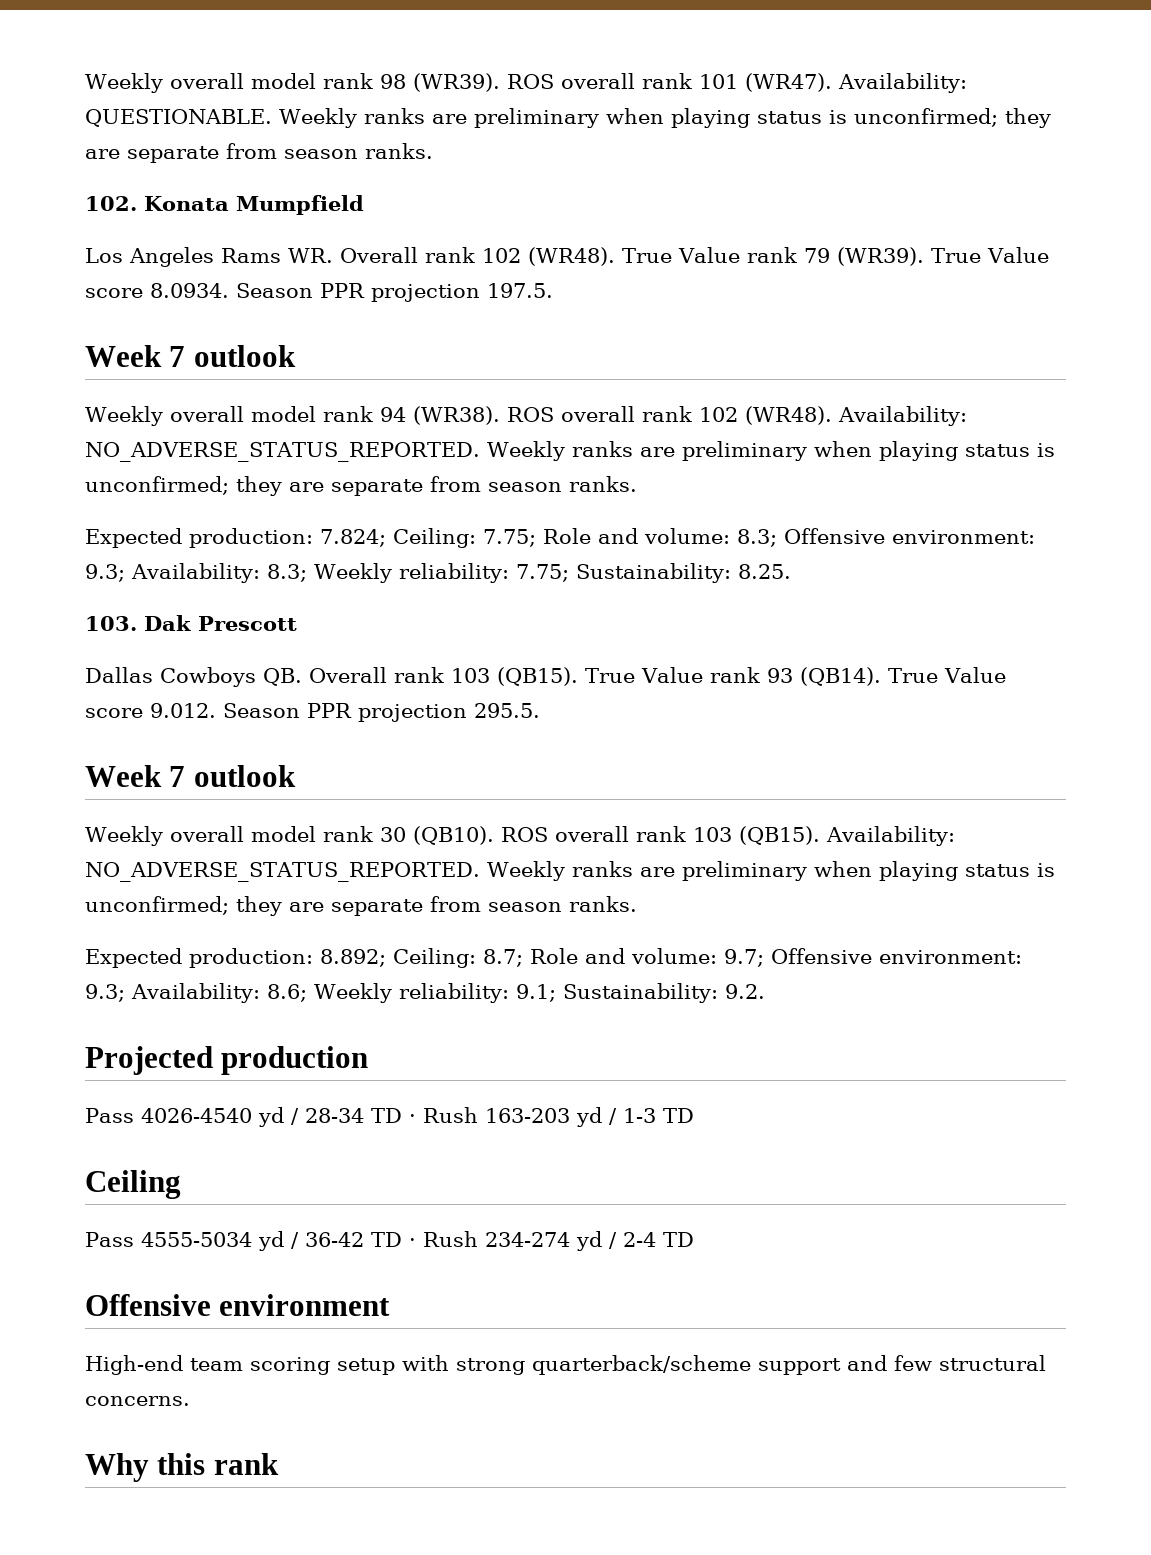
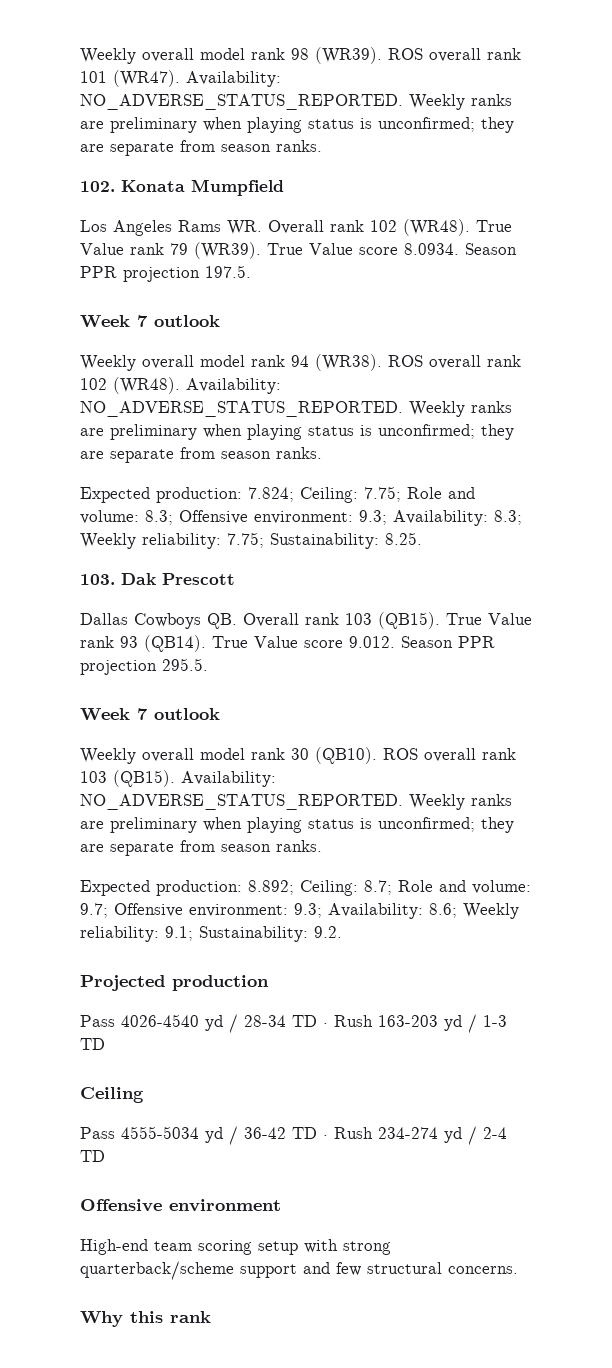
- ROS overall rank 101 (WR47). Availability: QUESTIONABLE.
+ ROS overall rank 101 (WR47). Availability: NO_ADVERSE_STATUS_REPORTED.

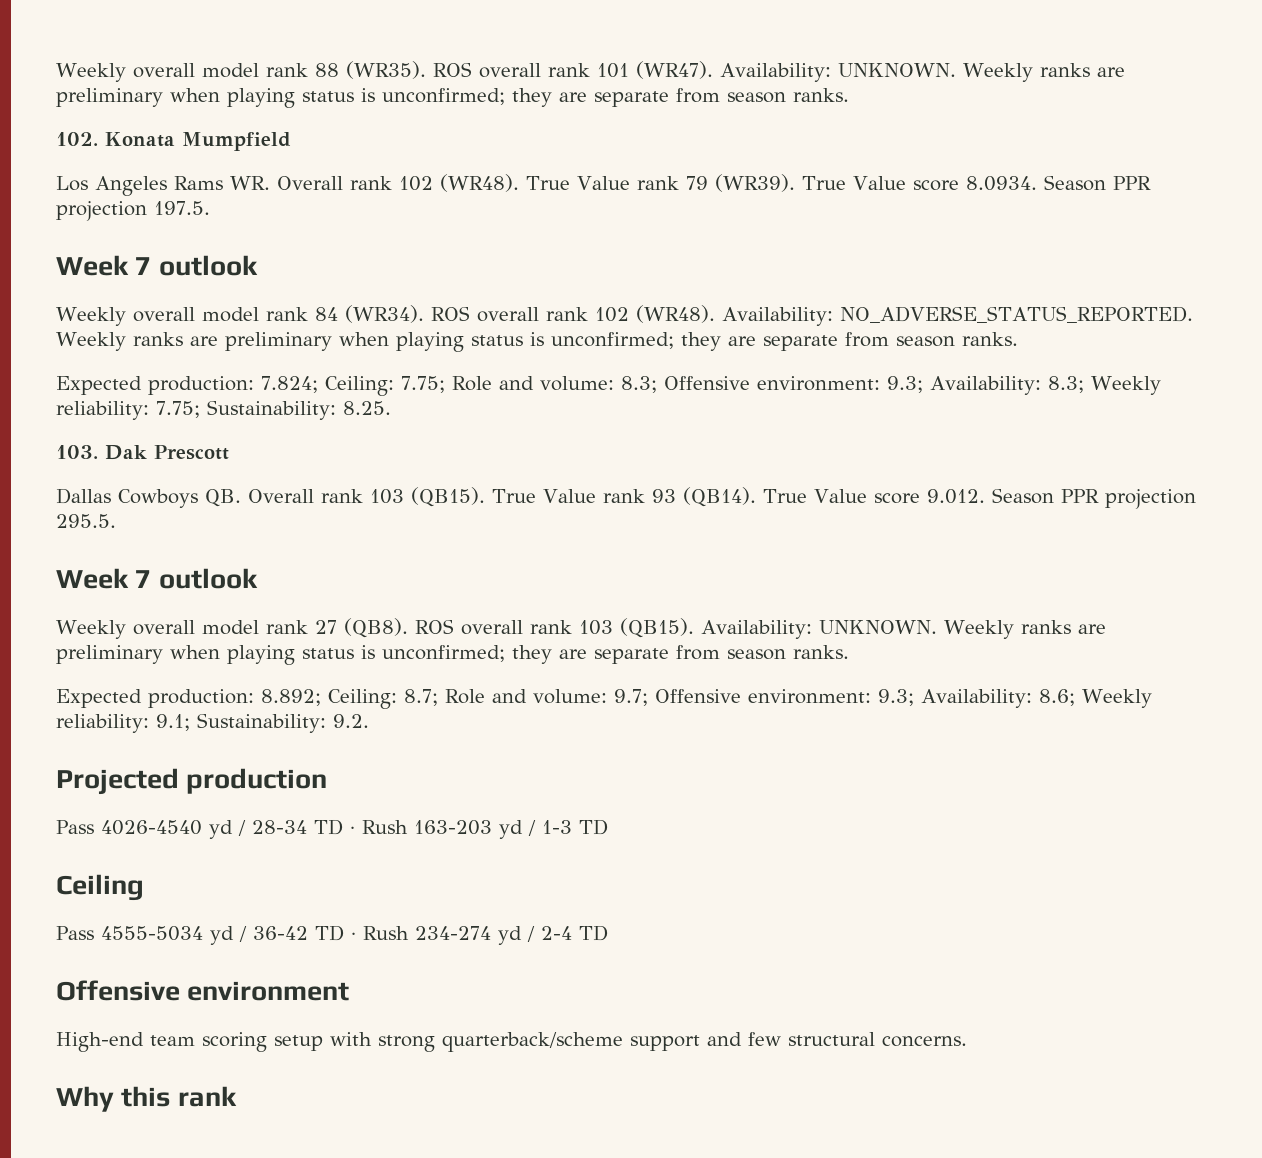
- Weekly overall model rank 98 (WR39).
+ Weekly overall model rank 88 (WR35).
- ROS overall rank 101 (WR47). Availability: NO_ADVERSE_STATUS_REPORTED.
+ ROS overall rank 101 (WR47). Availability: UNKNOWN.
- Weekly overall model rank 94 (WR38).
+ Weekly overall model rank 84 (WR34).
- Weekly overall model rank 30 (QB10).
+ Weekly overall model rank 27 (QB8).
- ROS overall rank 103 (QB15). Availability: NO_ADVERSE_STATUS_REPORTED.
+ ROS overall rank 103 (QB15). Availability: UNKNOWN.

